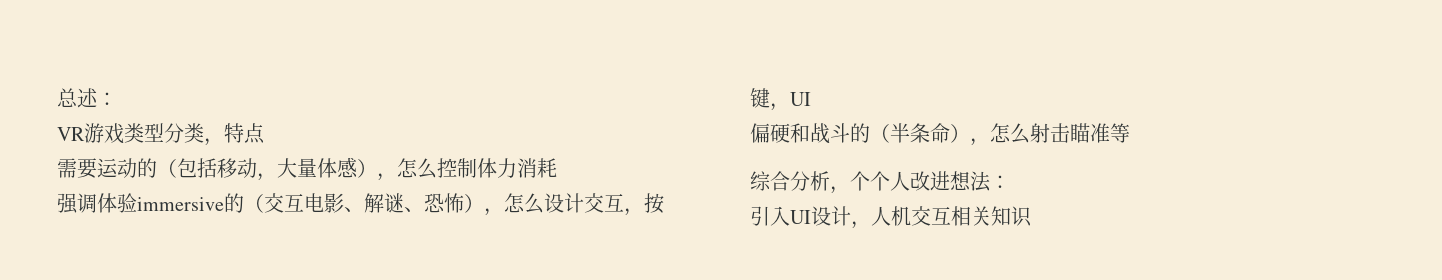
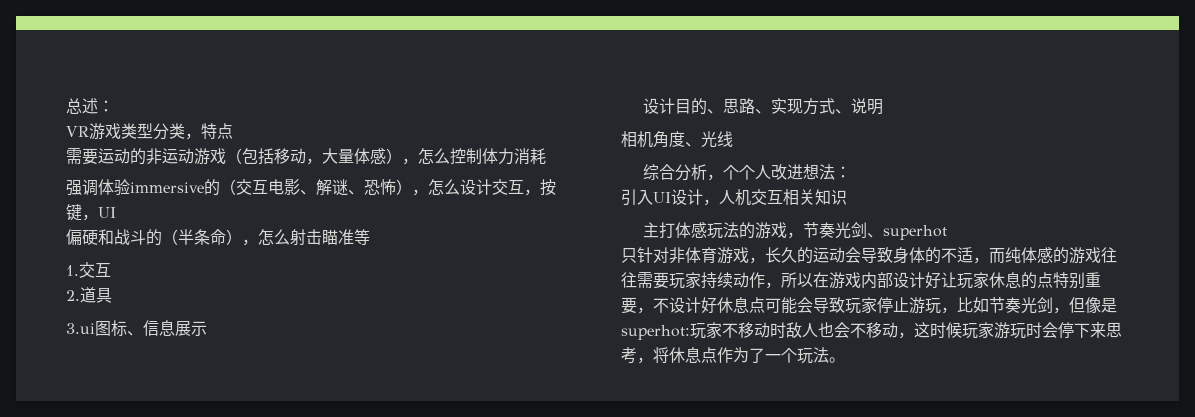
- 需要运动的（包括移动，大量体感），怎么控制体力消耗
+ 需要运动的非运动游戏（包括移动，大量体感），怎么控制体力消耗
+ 1.交互
+ 2.道具
+ 3.ui图标、信息展示
+ 设计目的、思路、实现方式、说明
+ 相机角度、光线
+ 主打体感玩法的游戏，节奏光剑、superhot
+ 只针对非体育游戏，长久的运动会导致身体的不适，而纯体感的游戏往往需要玩家持续动作，所以在游戏内部设计好让玩家休息的点特别重要，不设计好休息点可能会导致玩家停止游玩，比如节奏光剑，但像是superhot:玩家不移动时敌人也会不移动，这时候玩家游玩时会停下来思考，将休息点作为了一个玩法。

